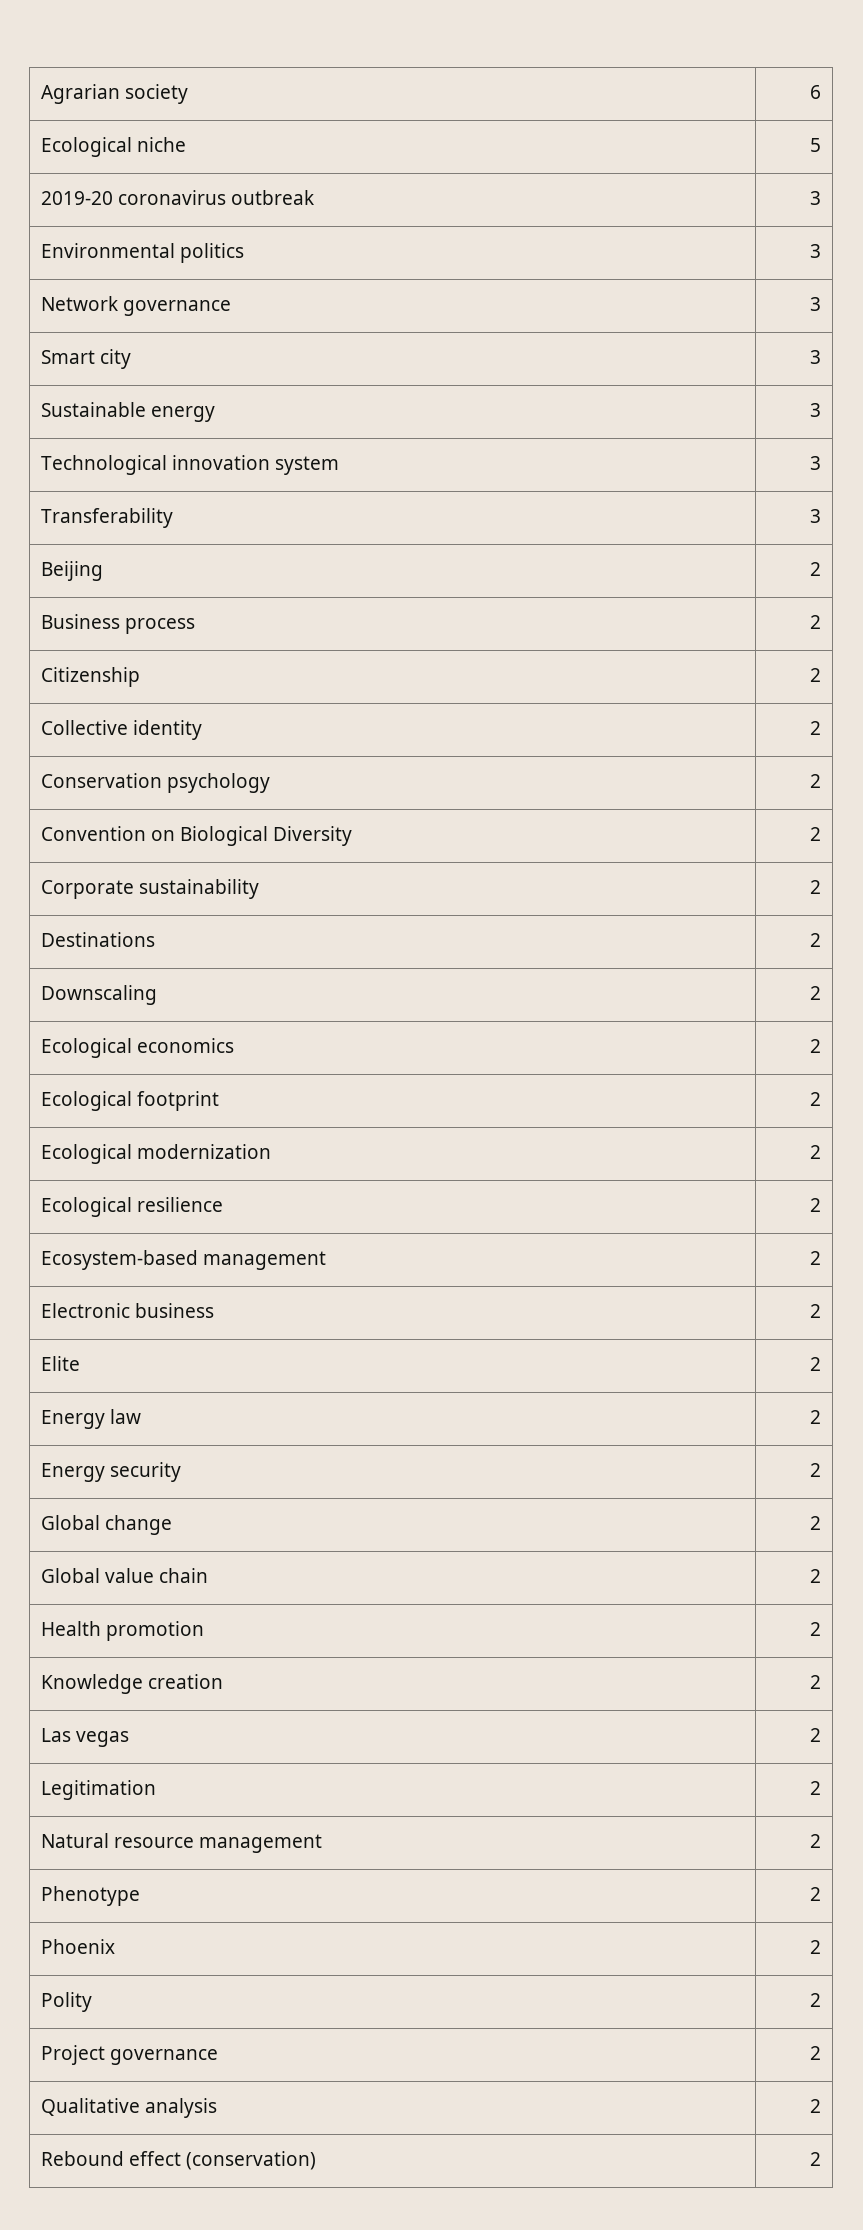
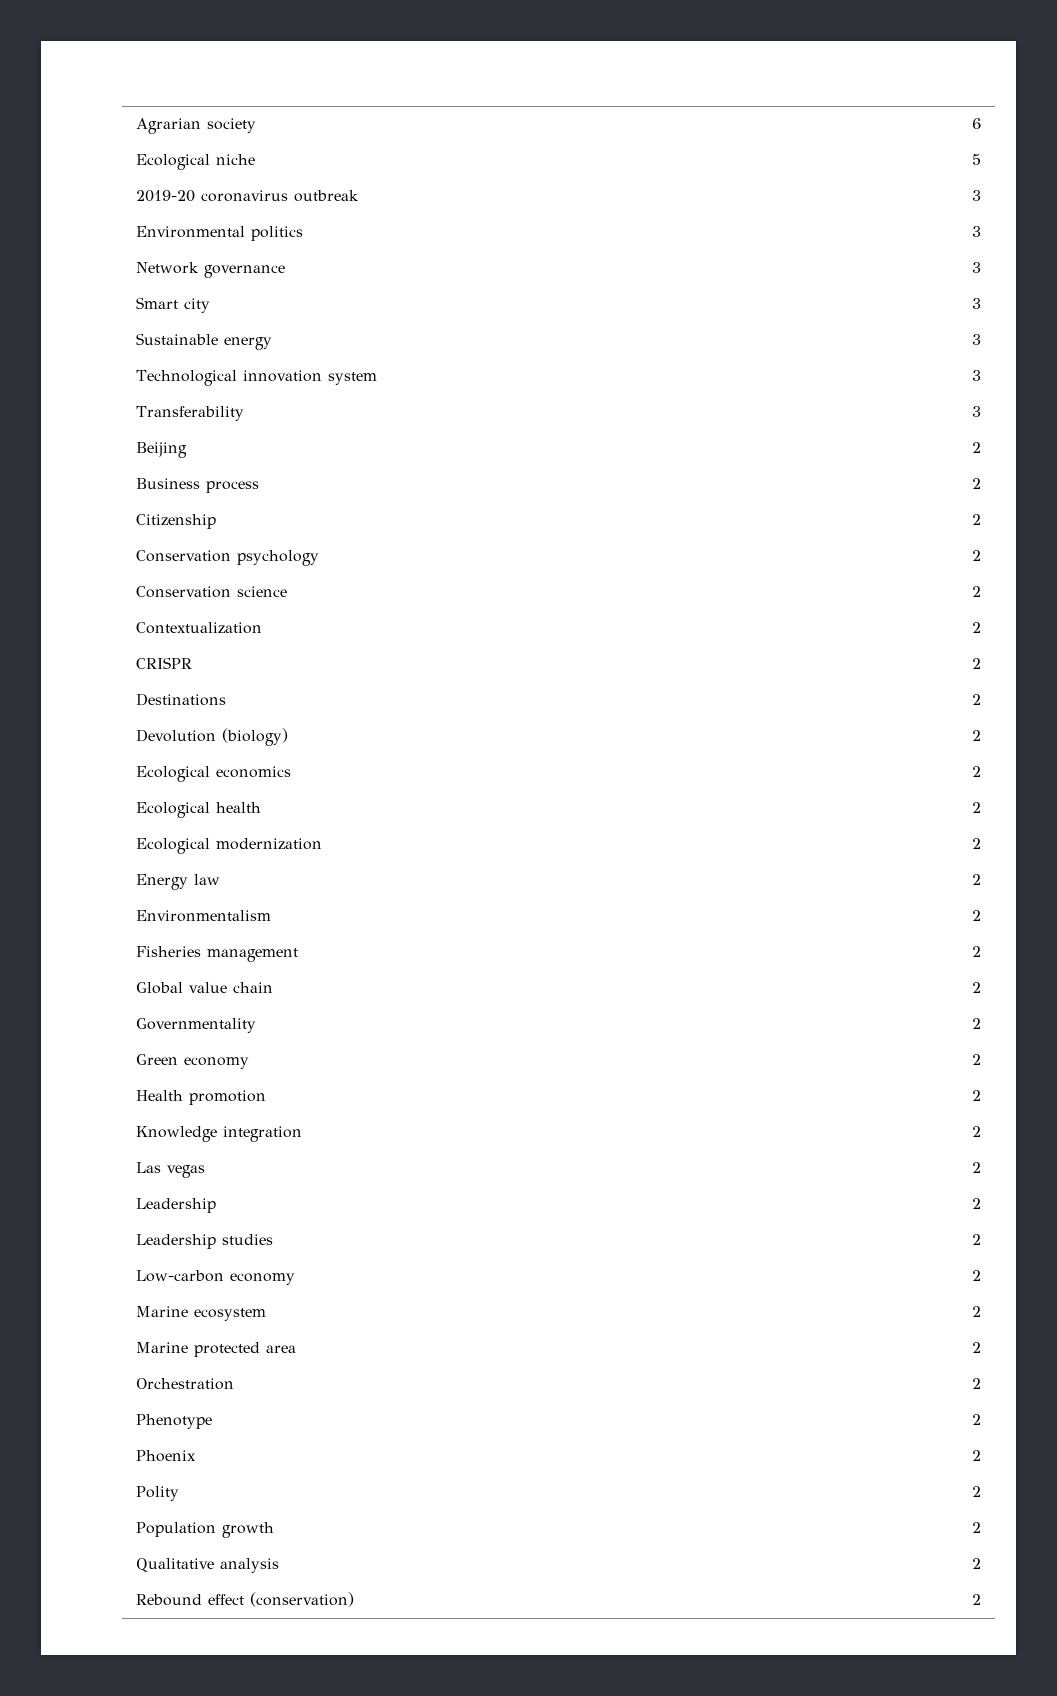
- Collective identity | 2
- Convention on Biological Diversity | 2
- Corporate sustainability | 2
+ Conservation science | 2
+ Contextualization | 2
+ CRISPR | 2
- Downscaling | 2
+ Devolution (biology) | 2
- Ecological footprint | 2
+ Ecological health | 2
- Ecological resilience | 2
- Ecosystem-based management | 2
- Electronic business | 2
- Elite | 2
- Energy security | 2
- Global change | 2
+ Environmentalism | 2
+ Fisheries management | 2
+ Governmentality | 2
+ Green economy | 2
- Knowledge creation | 2
+ Knowledge integration | 2
- Legitimation | 2
- Natural resource management | 2
+ Leadership | 2
+ Leadership studies | 2
+ Low-carbon economy | 2
+ Marine ecosystem | 2
+ Marine protected area | 2
+ Orchestration | 2
- Project governance | 2
+ Population growth | 2

